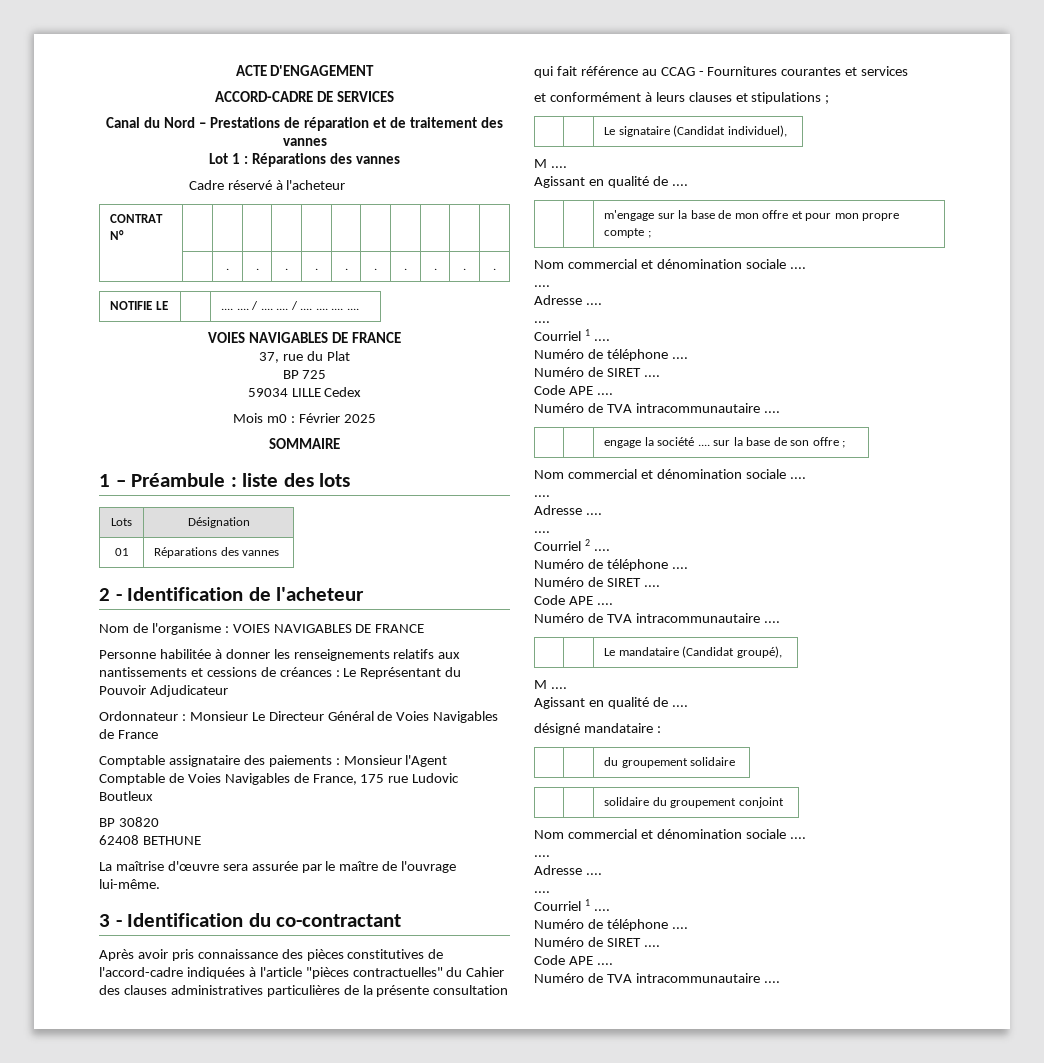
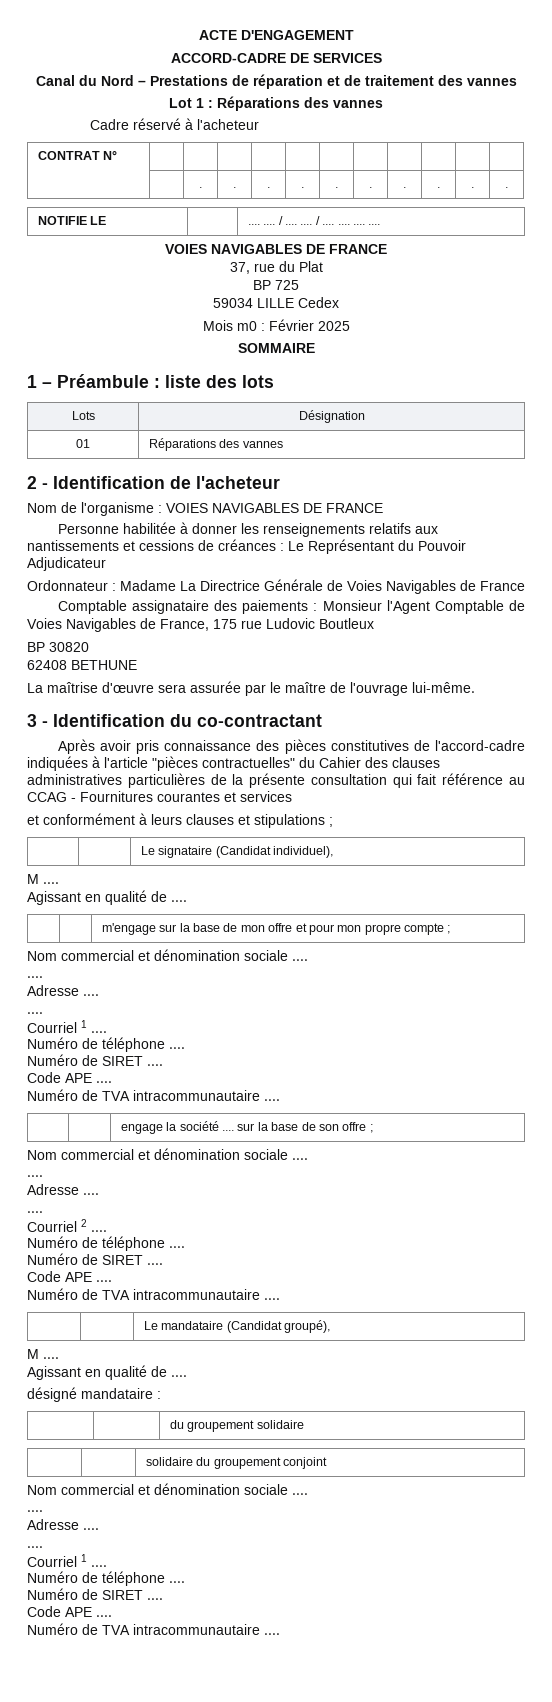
- Ordonnateur : Monsieur Le Directeur Général de Voies Navigables de France
+ Ordonnateur : Madame La Directrice Générale de Voies Navigables de France

